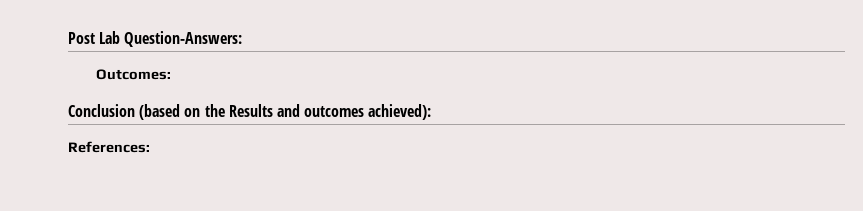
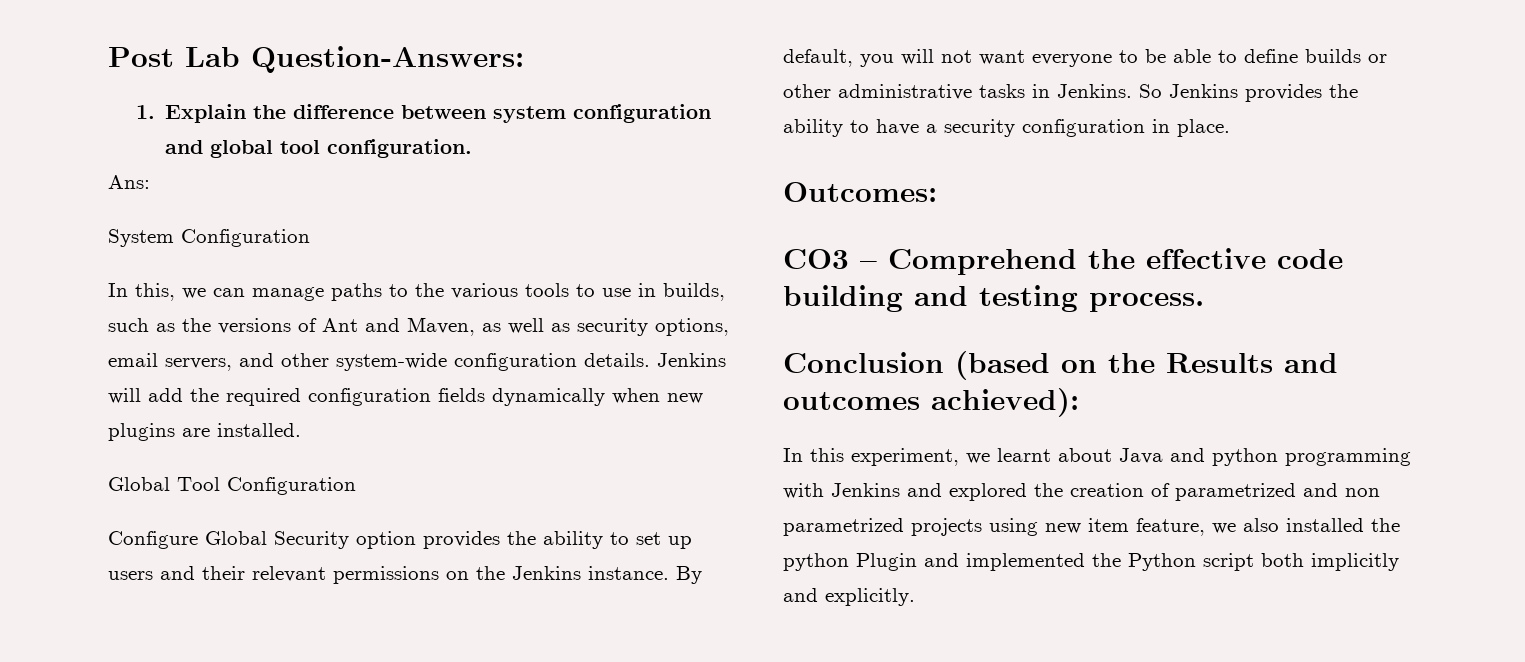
+ 1. Explain the difference between system configuration and global tool configuration.
+ Ans:
+ System Configuration
+ In this, we can manage paths to the various tools to use in builds, such as the versions of Ant and Maven, as well as security options, email servers, and other system-wide configuration details. Jenkins will add the required configuration fields dynamically when new plugins are installed.
+ Global Tool Configuration
+ Configure Global Security option provides the ability to set up users and their relevant permissions on the Jenkins instance. By default, you will not want everyone to be able to define builds or other administrative tasks in Jenkins. So Jenkins provides the ability to have a security configuration in place.
  Outcomes:
+ CO3 – Comprehend the effective code building and testing process.
- References:
+ In this experiment, we learnt about Java and python programming with Jenkins and explored the creation of parametrized and non parametrized projects using new item feature, we also installed the python Plugin and implemented the Python script both implicitly and explicitly.

